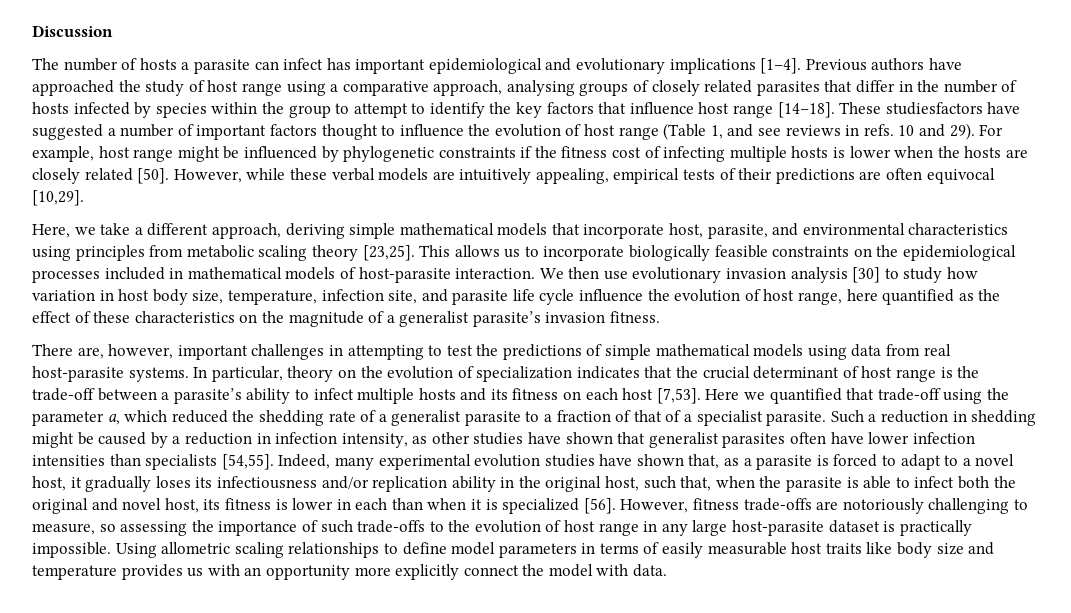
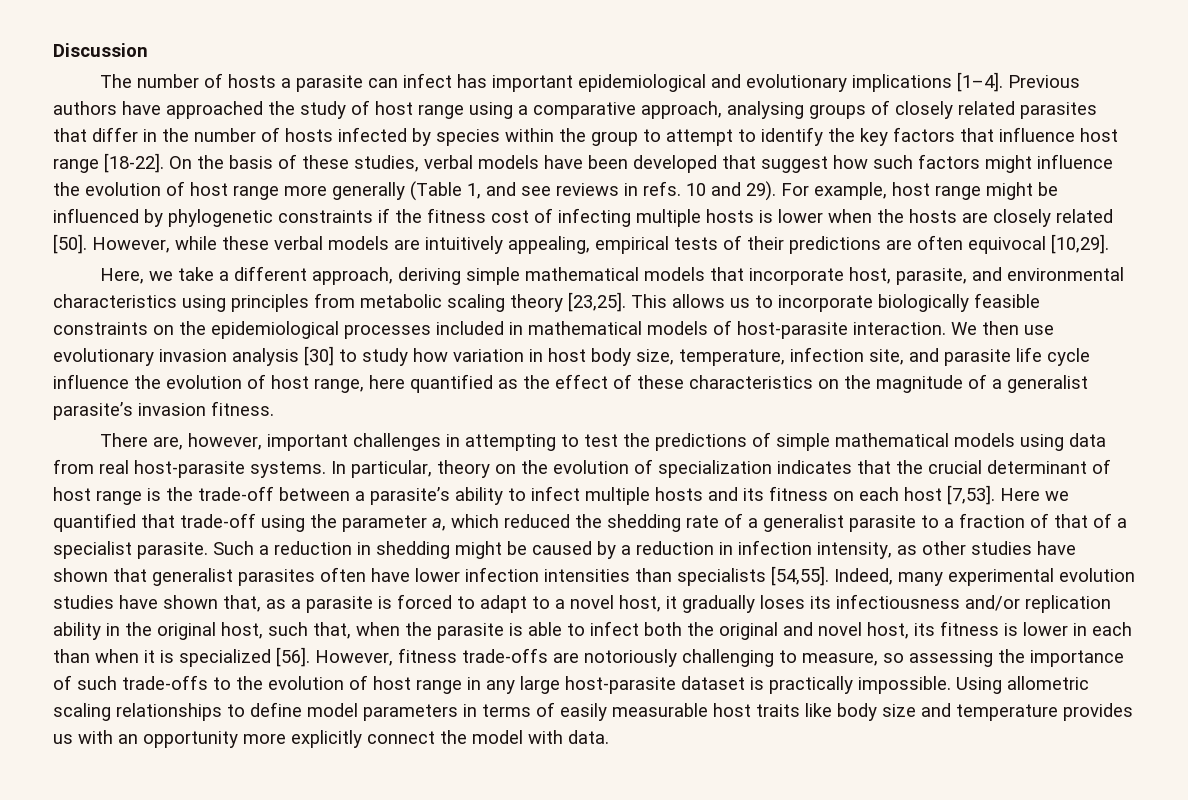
- Previous authors have approached the study of host range using a comparative approach, analysing groups of closely related parasites that differ in the number of hosts infected by species within the group to attempt to identify the key factors that influence host range [14–18]. These studiesfactors have suggested a number of important factors thought to influence the evolution of host range (Table 1, and see reviews in refs.
+ Previous authors have approached the study of host range using a comparative approach, analysing groups of closely related parasites that differ in the number of hosts infected by species within the group to attempt to identify the key factors that influence host range [18-22]. On the basis of these studies, verbal models have been developed that suggest how such factors might influence the evolution of host range more generally (Table 1, and see reviews in refs.

